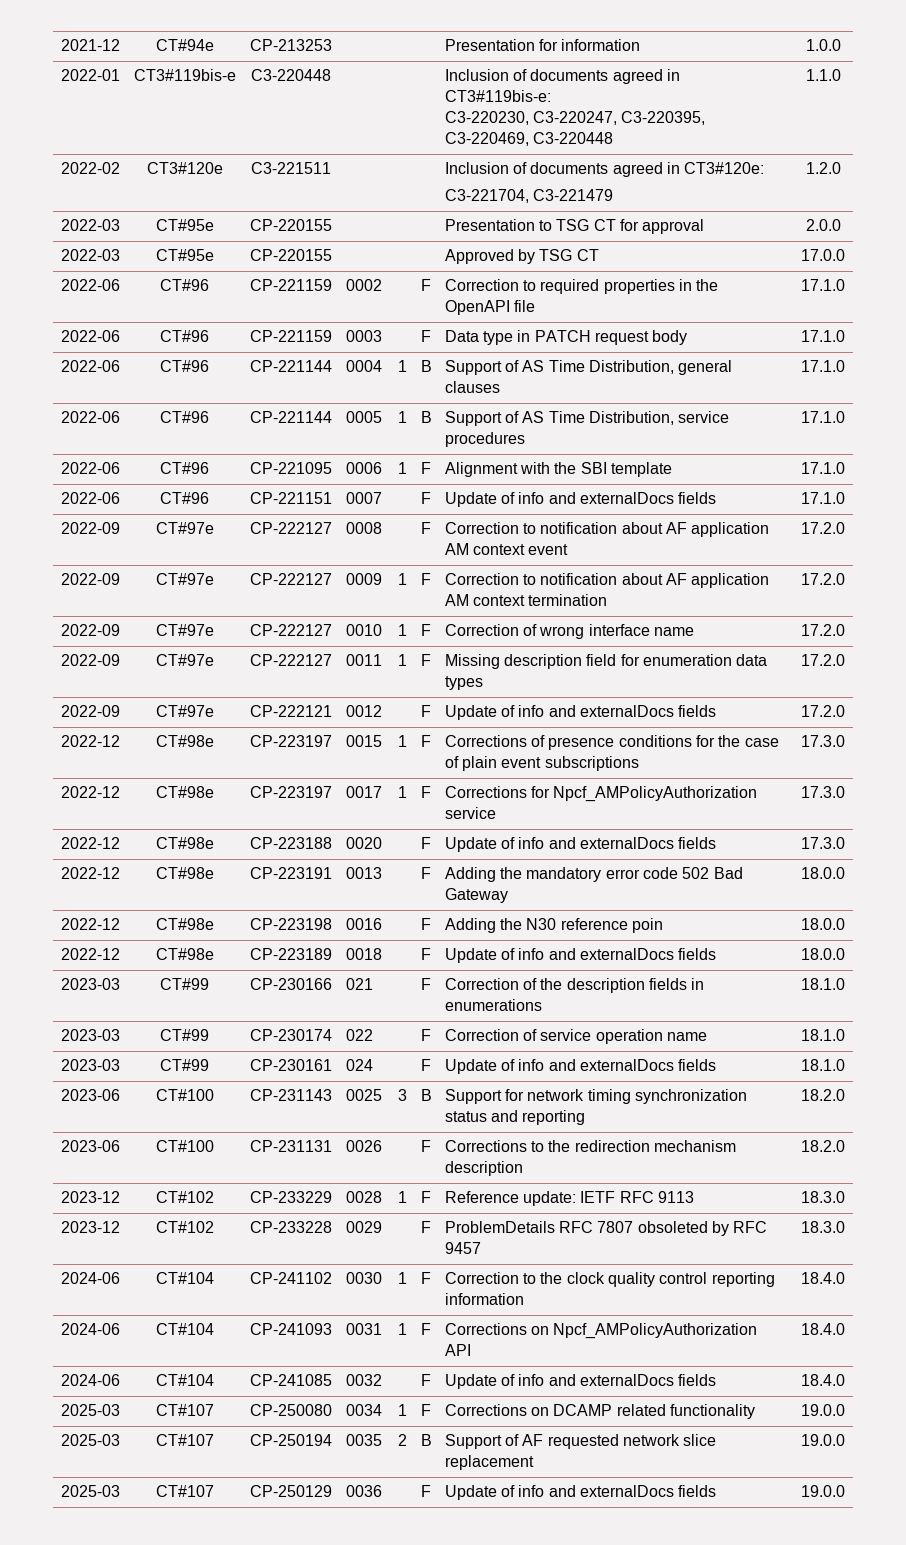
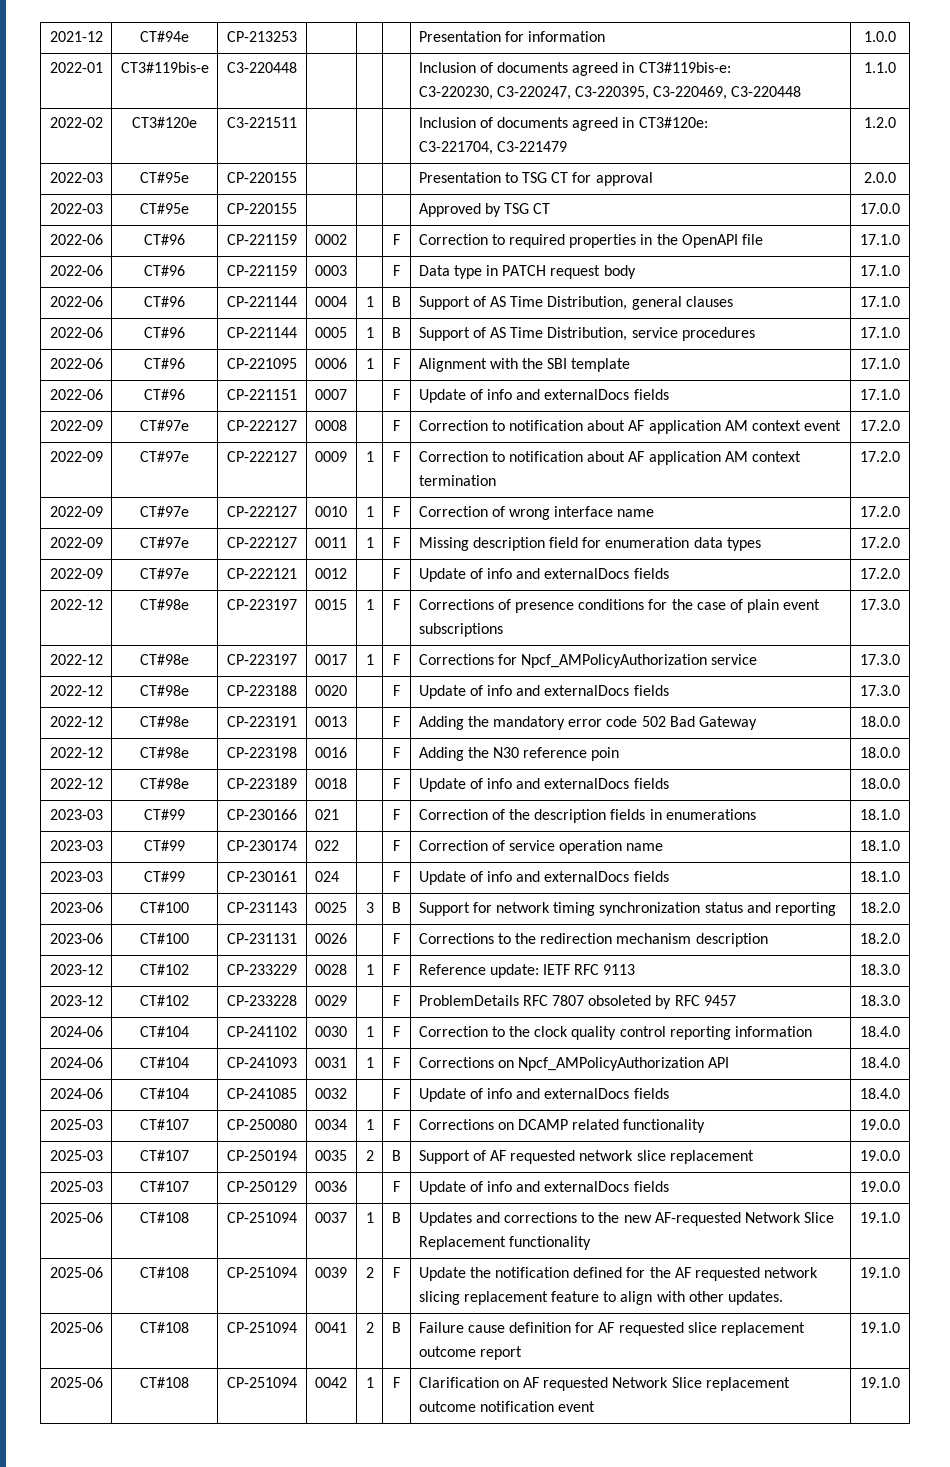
+ 2025-06 | CT#108 | CP-251094 | 0037 | 1 | B | Updates and corrections to the new AF-requested Network Slice Replacement functionality | 19.1.0
+ 2025-06 | CT#108 | CP-251094 | 0039 | 2 | F | Update the notification defined for the AF requested network slicing replacement feature to align with other updates. | 19.1.0
+ 2025-06 | CT#108 | CP-251094 | 0041 | 2 | B | Failure cause definition for AF requested slice replacement outcome report | 19.1.0
+ 2025-06 | CT#108 | CP-251094 | 0042 | 1 | F | Clarification on AF requested Network Slice replacement outcome notification event | 19.1.0

